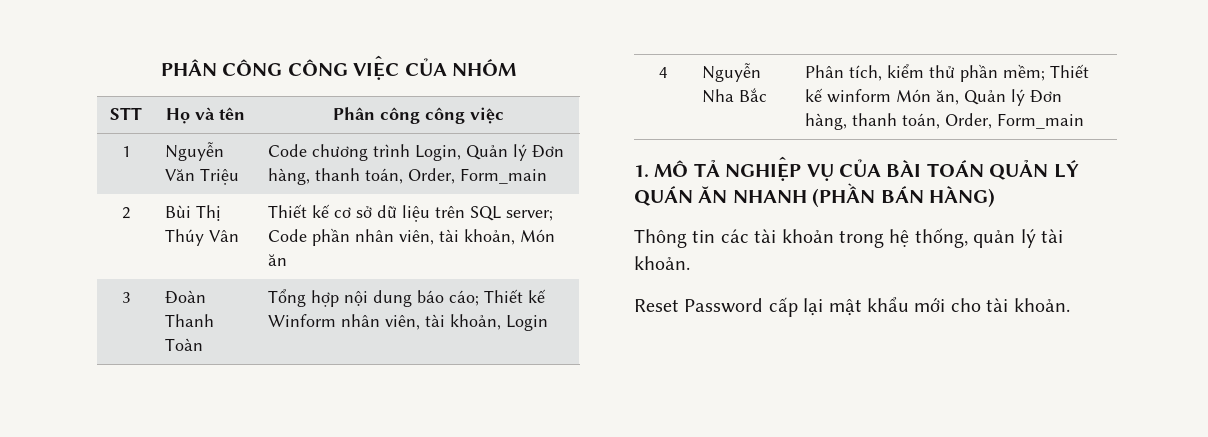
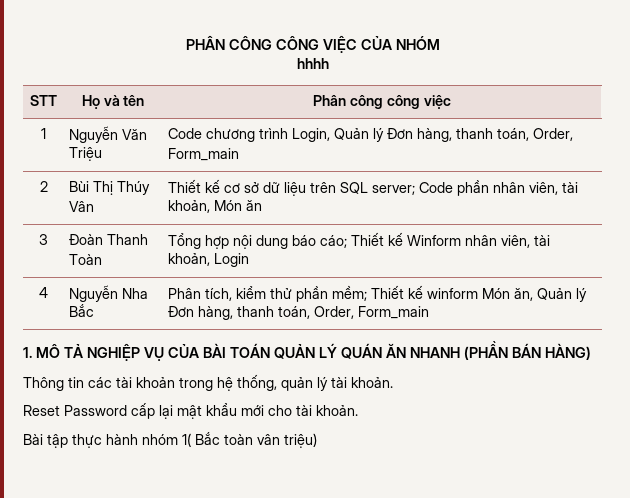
+ hhhh
+ Bài tập thực hành nhóm 1( Bắc toàn vân triệu)

